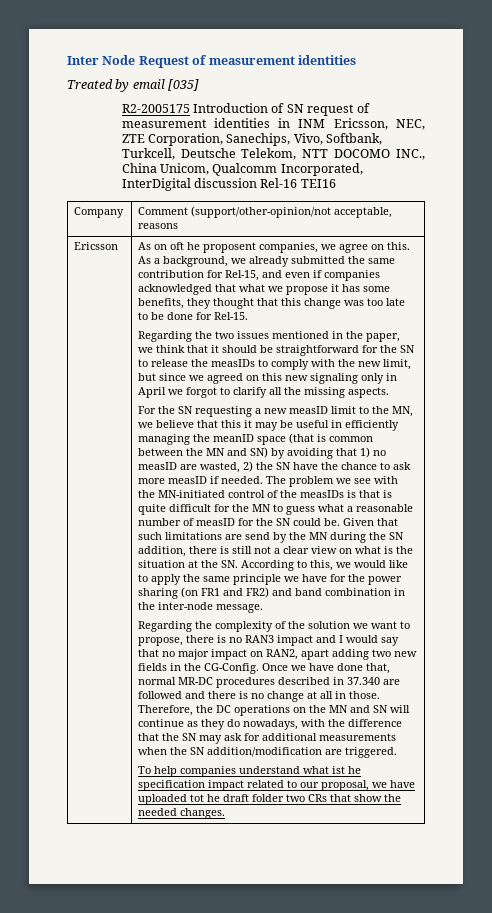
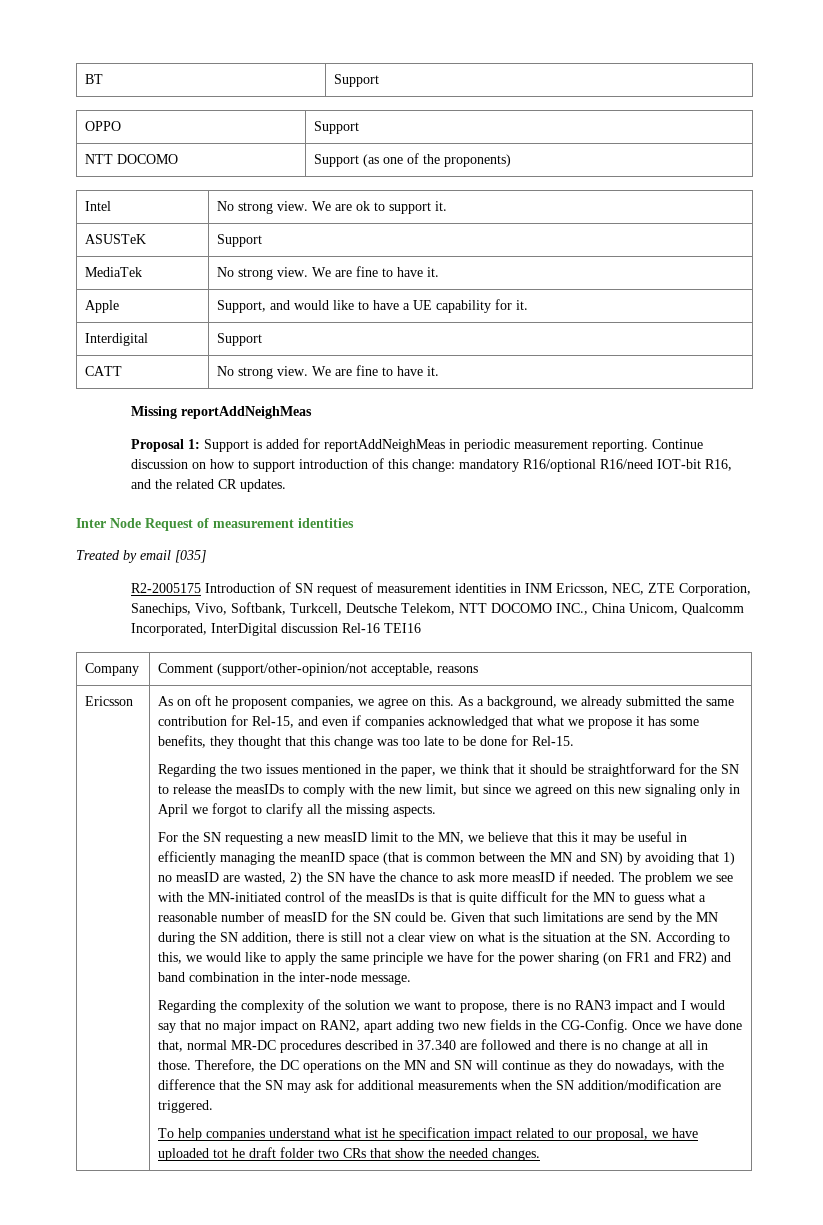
+ BT | Support
+ OPPO | Support
+ NTT DOCOMO | Support (as one of the proponents)
+ Intel | No strong view. We are ok to support it.
+ ASUSTeK | Support
+ MediaTek | No strong view. We are fine to have it.
+ Apple | Support, and would like to have a UE capability for it.
+ Interdigital | Support
+ CATT | No strong view. We are fine to have it.
+ Missing reportAddNeighMeas
+ Proposal 1: Support is added for reportAddNeighMeas in periodic measurement reporting. Continue discussion on how to support introduction of this change: mandatory R16/optional R16/need IOT-bit R16, and the related CR updates.

